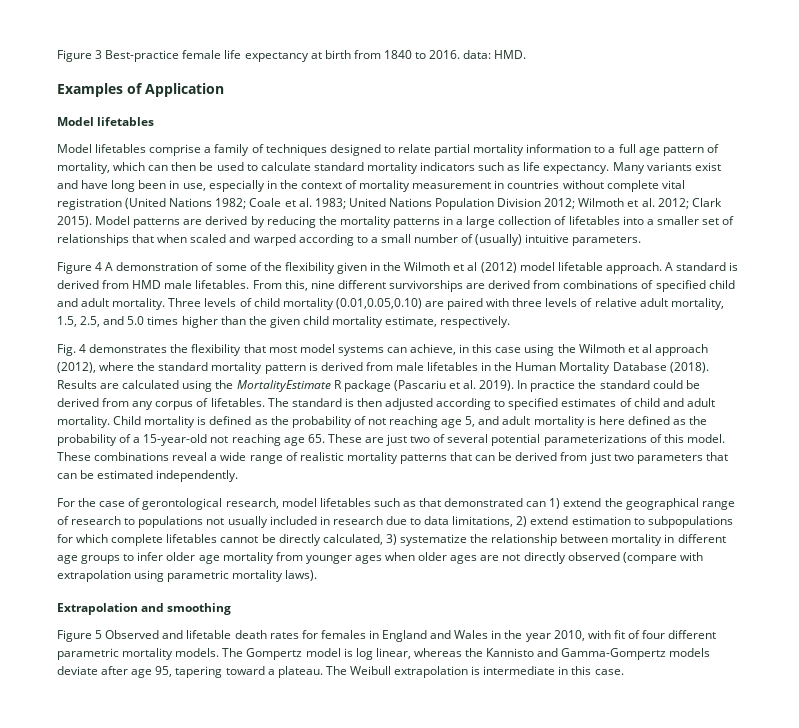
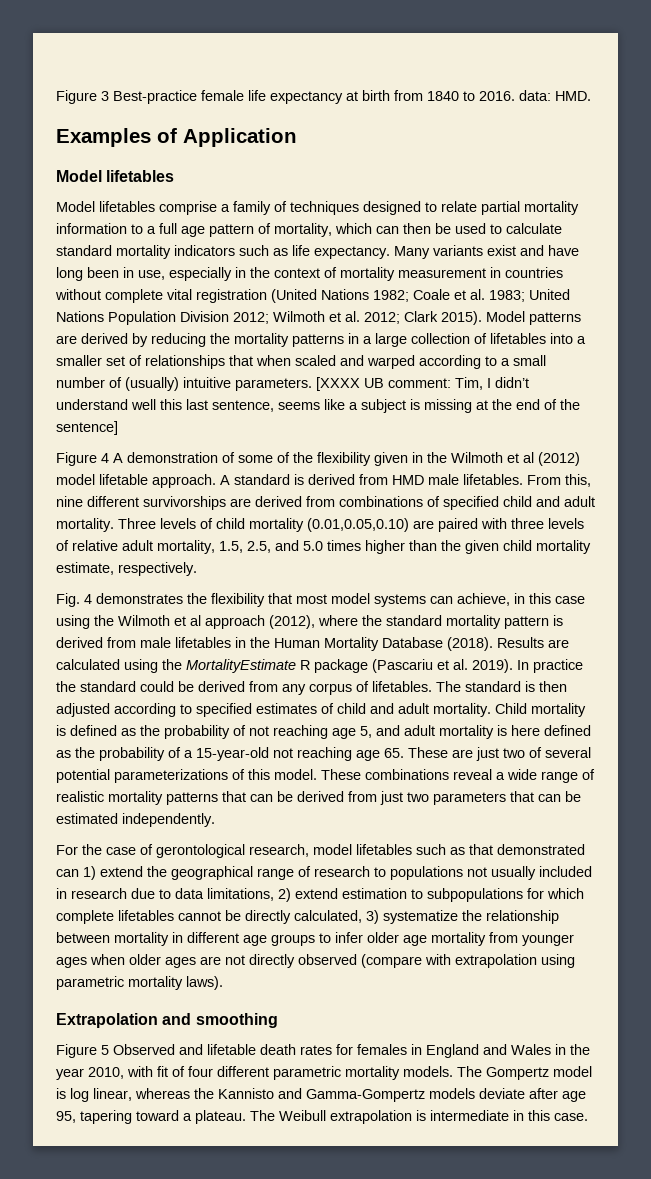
+ [XXXX UB comment: Tim, I didn’t understand well this last sentence, seems like a subject is missing at the end of the sentence]

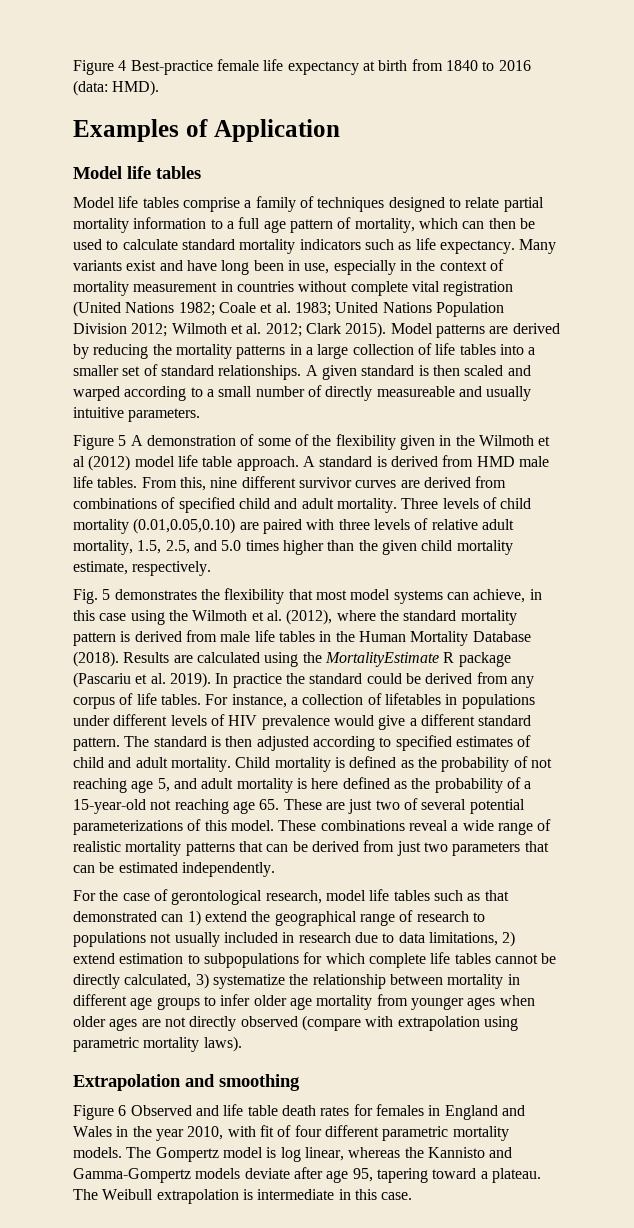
- Figure 3 Best-practice female life expectancy at birth from 1840 to 2016. data: HMD.
+ Figure 4 Best-practice female life expectancy at birth from 1840 to 2016 (data: HMD).
  Examples of Application
- Model lifetables
- Model lifetables comprise a family of techniques designed to relate partial mortality information to a full age pattern of mortality, which can then be used to calculate standard mortality indicators such as life expectancy.
+ Model life tables
+ Model life tables comprise a family of techniques designed to relate partial mortality information to a full age pattern of mortality, which can then be used to calculate standard mortality indicators such as life expectancy.
- Model patterns are derived by reducing the mortality patterns in a large collection of lifetables into a smaller set of relationships that when scaled and warped according to a small number of (usually) intuitive parameters. [XXXX UB comment: Tim, I didn’t understand well this last sentence, seems like a subject is missing at the end of the sentence]
- Figure 4 A demonstration of some of the flexibility given in the Wilmoth et al (2012) model lifetable approach.
+ Model patterns are derived by reducing the mortality patterns in a large collection of life tables into a smaller set of standard relationships. A given standard is then scaled and warped according to a small number of directly measureable and usually intuitive parameters.
+ Figure 5 A demonstration of some of the flexibility given in the Wilmoth et al (2012) model life table approach.
- A standard is derived from HMD male lifetables.
+ A standard is derived from HMD male life tables.
- From this, nine different survivorships are derived from combinations of specified child and adult mortality.
+ From this, nine different survivor curves are derived from combinations of specified child and adult mortality.
- Fig. 4 demonstrates the flexibility that most model systems can achieve, in this case using the Wilmoth et al approach (2012), where the standard mortality pattern is derived from male lifetables in the Human Mortality Database (2018).
+ Fig. 5 demonstrates the flexibility that most model systems can achieve, in this case using the Wilmoth et al. (2012), where the standard mortality pattern is derived from male life tables in the Human Mortality Database (2018).
- In practice the standard could be derived from any corpus of lifetables.
+ In practice the standard could be derived from any corpus of life tables. For instance, a collection of lifetables in populations under different levels of HIV prevalence would give a different standard pattern.
- For the case of gerontological research, model lifetables such as that demonstrated can 1) extend the geographical range of research to populations not usually included in research due to data limitations, 2) extend estimation to subpopulations for which complete lifetables cannot be directly calculated, 3) systematize the relationship between mortality in different age groups to infer older age mortality from younger ages when older ages are not directly observed (compare with extrapolation using parametric mortality laws).
+ For the case of gerontological research, model life tables such as that demonstrated can 1) extend the geographical range of research to populations not usually included in research due to data limitations, 2) extend estimation to subpopulations for which complete life tables cannot be directly calculated, 3) systematize the relationship between mortality in different age groups to infer older age mortality from younger ages when older ages are not directly observed (compare with extrapolation using parametric mortality laws).
- Figure 5 Observed and lifetable death rates for females in England and Wales in the year 2010, with fit of four different parametric mortality models.
+ Figure 6 Observed and life table death rates for females in England and Wales in the year 2010, with fit of four different parametric mortality models.

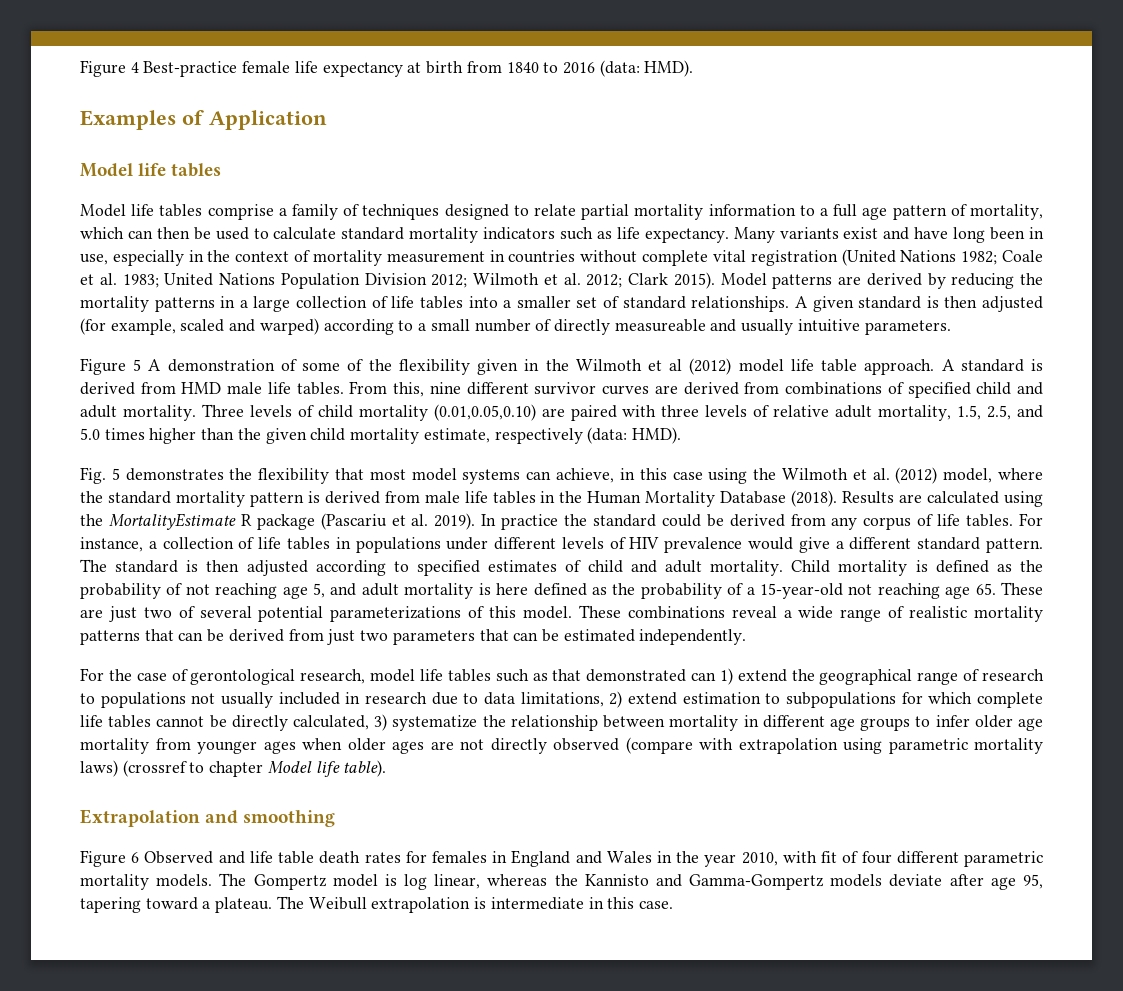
- A given standard is then scaled and warped according to a small number of directly measureable and usually intuitive parameters.
+ A given standard is then adjusted (for example, scaled and warped) according to a small number of directly measureable and usually intuitive parameters.
- Three levels of child mortality (0.01,0.05,0.10) are paired with three levels of relative adult mortality, 1.5, 2.5, and 5.0 times higher than the given child mortality estimate, respectively.
+ Three levels of child mortality (0.01,0.05,0.10) are paired with three levels of relative adult mortality, 1.5, 2.5, and 5.0 times higher than the given child mortality estimate, respectively (data: HMD).
- Fig. 5 demonstrates the flexibility that most model systems can achieve, in this case using the Wilmoth et al. (2012), where the standard mortality pattern is derived from male life tables in the Human Mortality Database (2018).
+ Fig. 5 demonstrates the flexibility that most model systems can achieve, in this case using the Wilmoth et al. (2012) model, where the standard mortality pattern is derived from male life tables in the Human Mortality Database (2018).
- For instance, a collection of lifetables in populations under different levels of HIV prevalence would give a different standard pattern.
+ For instance, a collection of life tables in populations under different levels of HIV prevalence would give a different standard pattern.
- For the case of gerontological research, model life tables such as that demonstrated can 1) extend the geographical range of research to populations not usually included in research due to data limitations, 2) extend estimation to subpopulations for which complete life tables cannot be directly calculated, 3) systematize the relationship between mortality in different age groups to infer older age mortality from younger ages when older ages are not directly observed (compare with extrapolation using parametric mortality laws).
+ For the case of gerontological research, model life tables such as that demonstrated can 1) extend the geographical range of research to populations not usually included in research due to data limitations, 2) extend estimation to subpopulations for which complete life tables cannot be directly calculated, 3) systematize the relationship between mortality in different age groups to infer older age mortality from younger ages when older ages are not directly observed (compare with extrapolation using parametric mortality laws) (crossref to chapter Model life table).

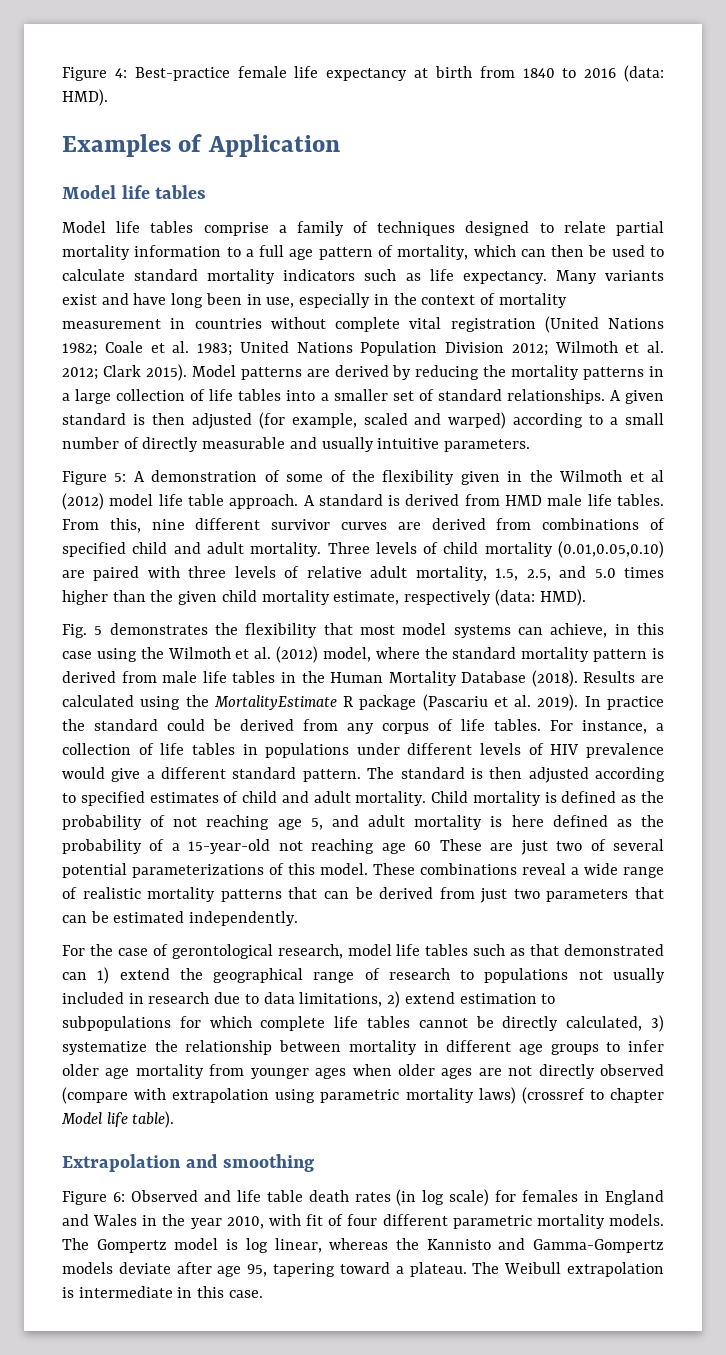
- Figure 4 Best-practice female life expectancy at birth from 1840 to 2016 (data: HMD).
+ Figure 4: Best-practice female life expectancy at birth from 1840 to 2016 (data: HMD).
- A given standard is then adjusted (for example, scaled and warped) according to a small number of directly measureable and usually intuitive parameters.
+ A given standard is then adjusted (for example, scaled and warped) according to a small number of directly measurable and usually intuitive parameters.
- Figure 5 A demonstration of some of the flexibility given in the Wilmoth et al (2012) model life table approach.
+ Figure 5: A demonstration of some of the flexibility given in the Wilmoth et al (2012) model life table approach.
- Child mortality is defined as the probability of not reaching age 5, and adult mortality is here defined as the probability of a 15-year-old not reaching age 65. These are just two of several potential parameterizations of this model.
+ Child mortality is defined as the probability of not reaching age 5, and adult mortality is here defined as the probability of a 15-year-old not reaching age 60 These are just two of several potential parameterizations of this model.
- Figure 6 Observed and life table death rates for females in England and Wales in the year 2010, with fit of four different parametric mortality models.
+ Figure 6: Observed and life table death rates (in log scale) for females in England and Wales in the year 2010, with fit of four different parametric mortality models.

